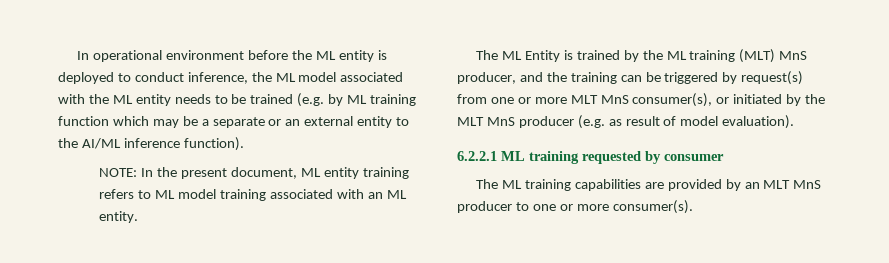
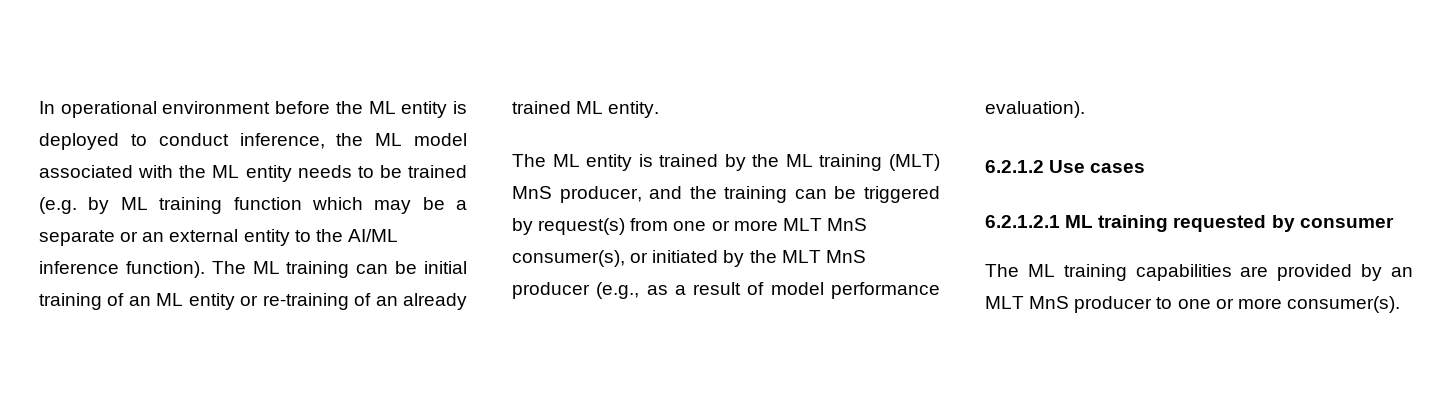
- In operational environment before the ML entity is deployed to conduct inference, the ML model associated with the ML entity needs to be trained (e.g. by ML training function which may be a separate or an external entity to the AI/ML inference function).
- NOTE: In the present document, ML entity training refers to ML model training associated with an ML entity.
+ In operational environment before the ML entity is deployed to conduct inference, the ML model associated with the ML entity needs to be trained (e.g. by ML training function which may be a separate or an external entity to the AI/ML inference function). The ML training can be initial training of an ML entity or re-training of an already trained ML entity.
- The ML Entity is trained by the ML training (MLT) MnS producer, and the training can be triggered by request(s) from one or more MLT MnS consumer(s), or initiated by the MLT MnS producer (e.g. as result of model evaluation).
+ The ML entity is trained by the ML training (MLT) MnS producer, and the training can be triggered by request(s) from one or more MLT MnS consumer(s), or initiated by the MLT MnS producer (e.g., as a result of model performance evaluation).
- 6.2.2.1 ML training requested by consumer
+ 6.2.1.2 Use cases
+ 6.2.1.2.1 ML training requested by consumer

